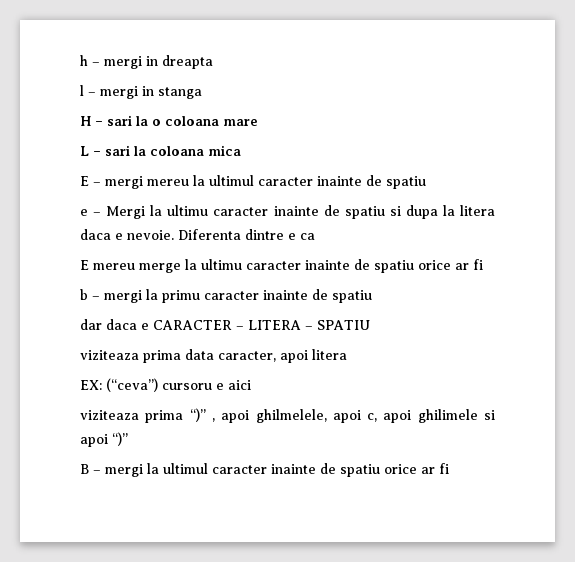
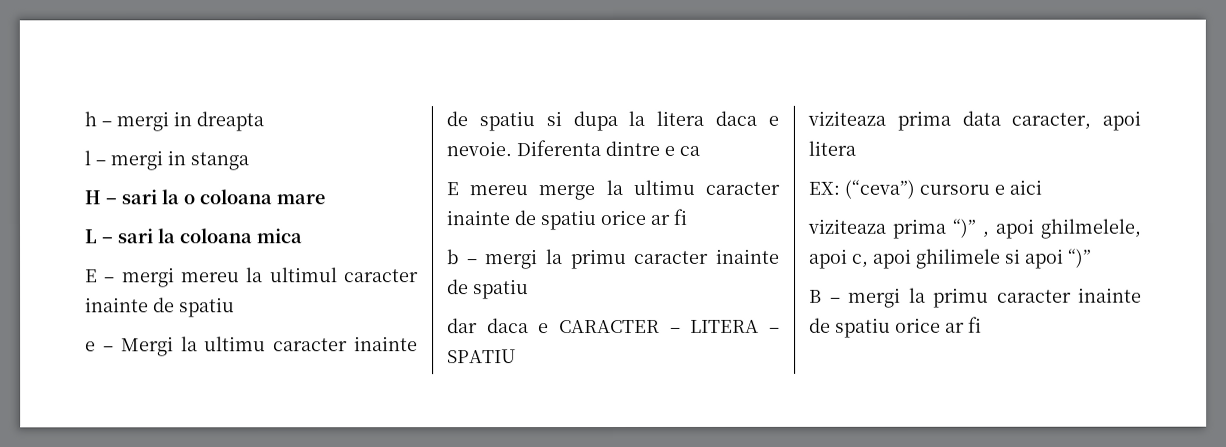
- B – mergi la ultimul caracter inainte de spatiu orice ar fi
+ B – mergi la primu caracter inainte de spatiu orice ar fi

